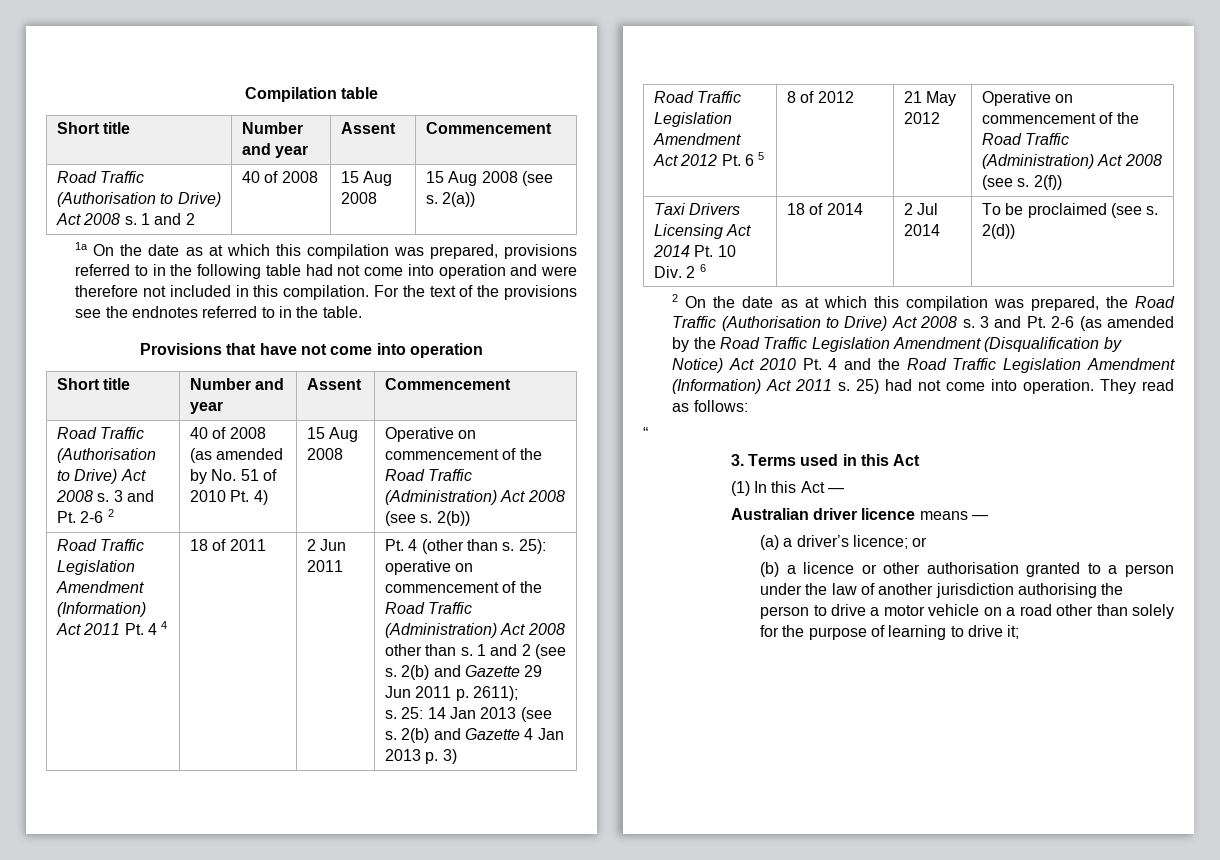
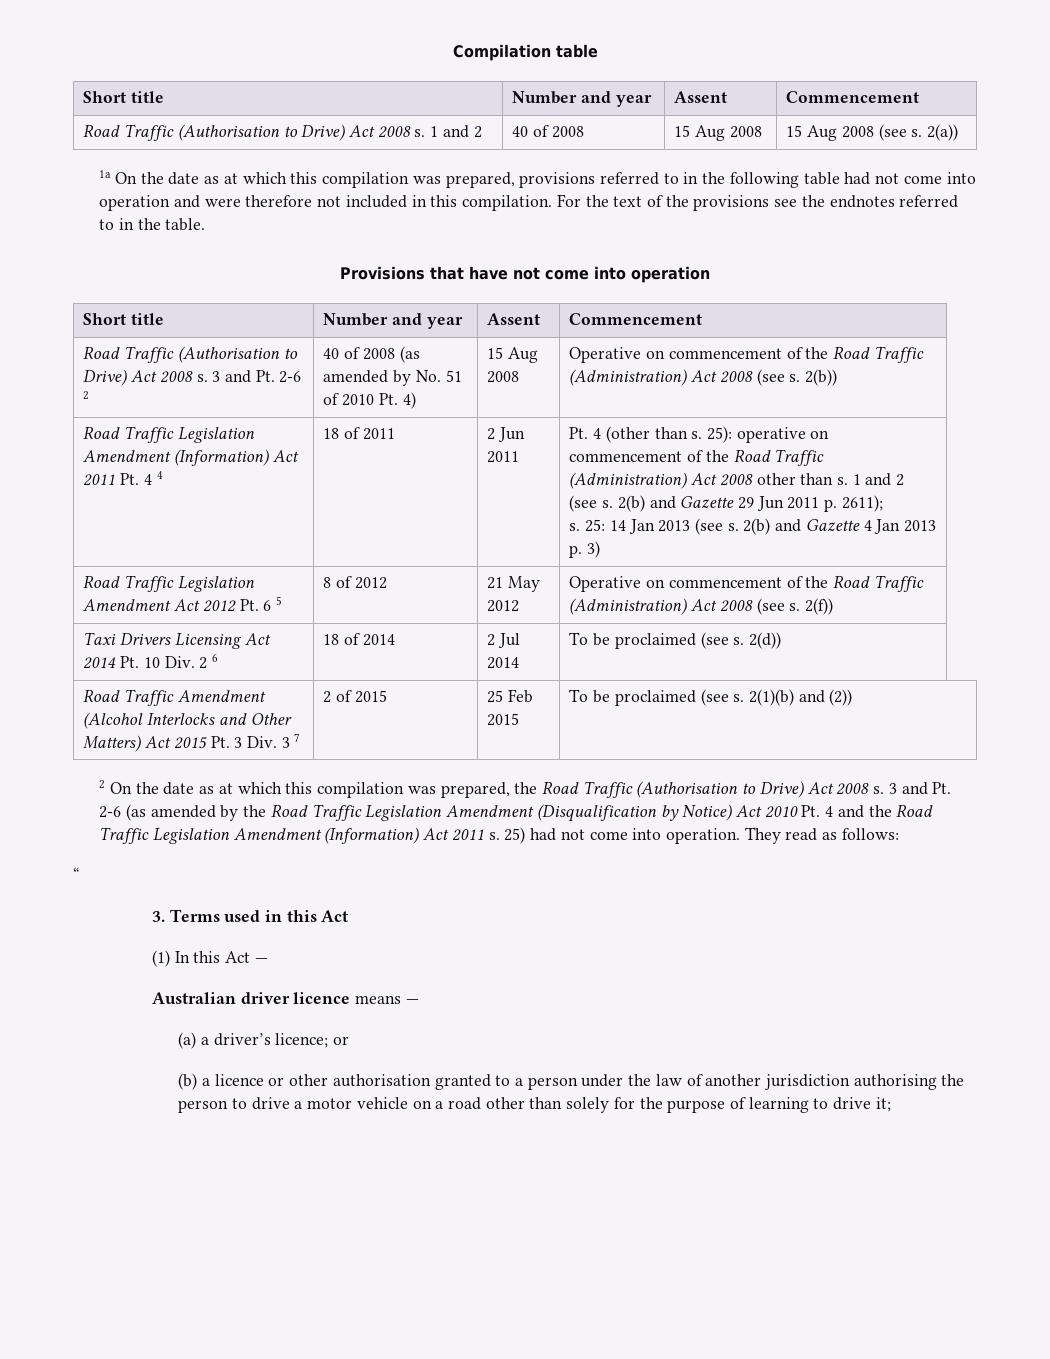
+ Road Traffic Amendment (Alcohol Interlocks and Other Matters) Act 2015 Pt. 3 Div. 3 7 | 2 of 2015 | 25 Feb 2015 | To be proclaimed (see s. 2(1)(b) and (2))

